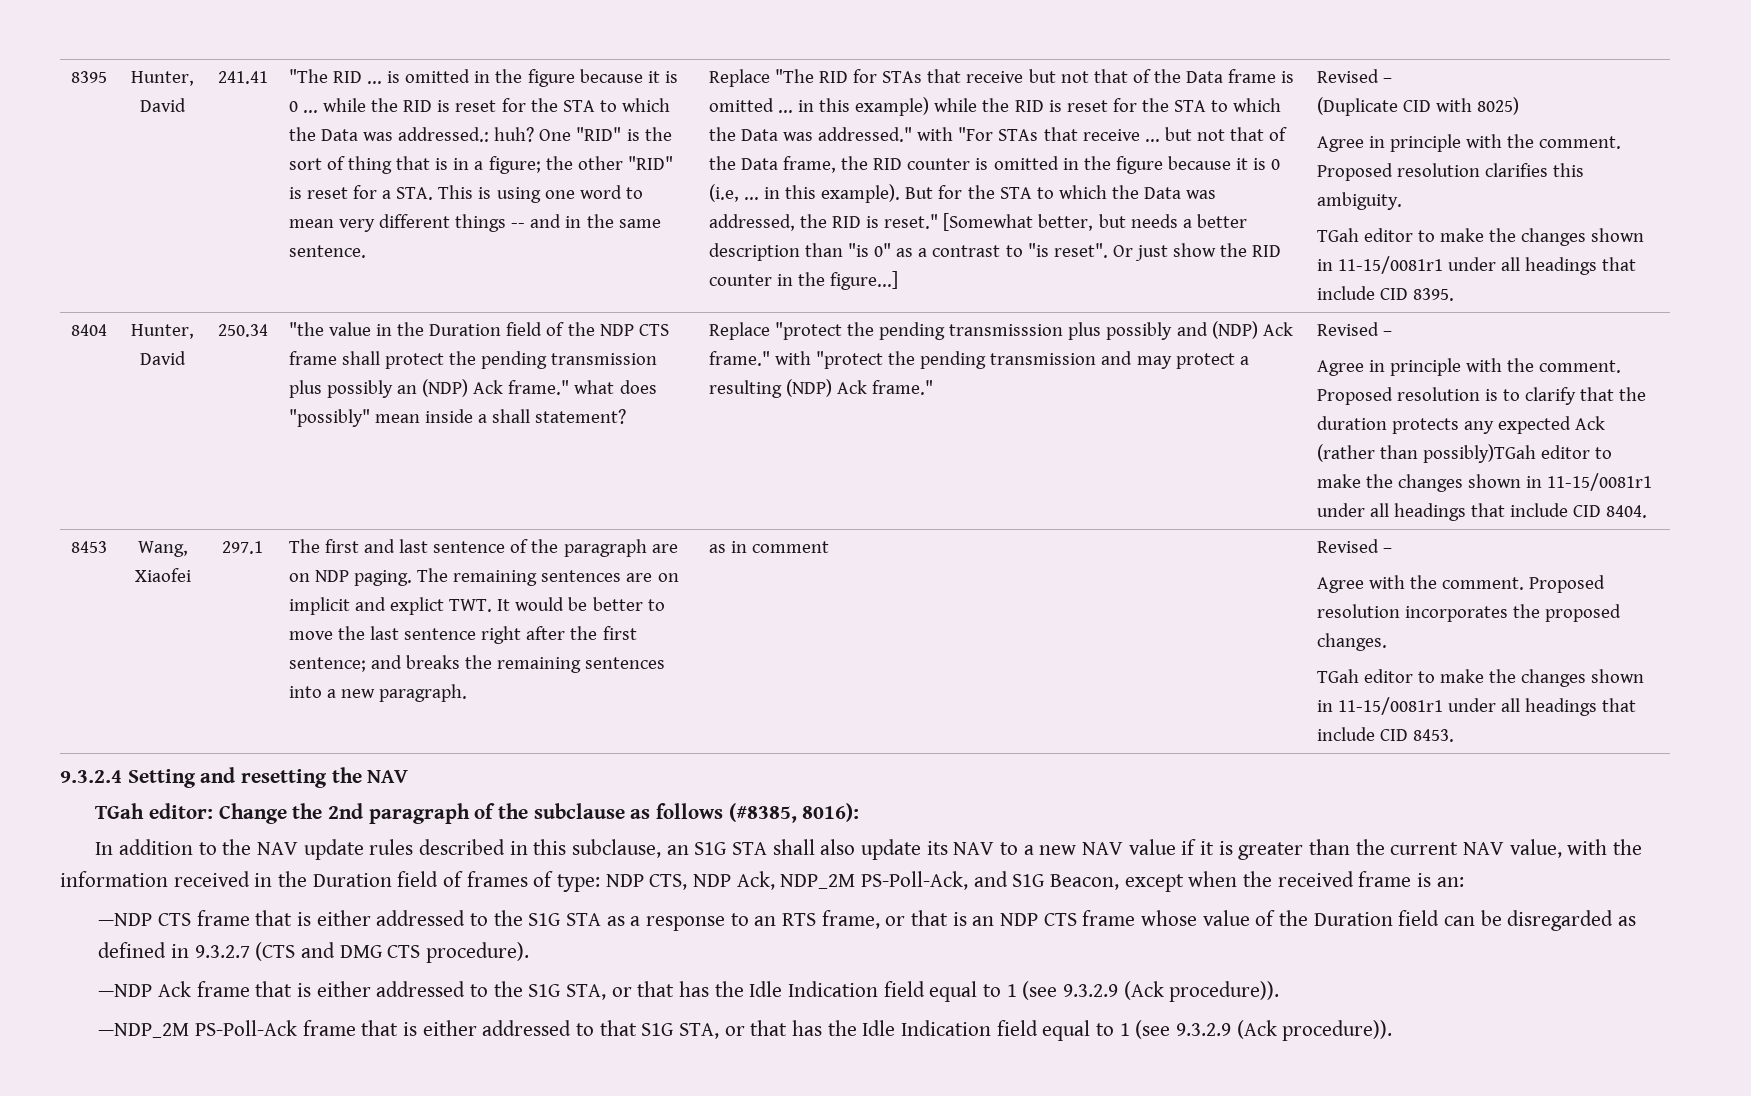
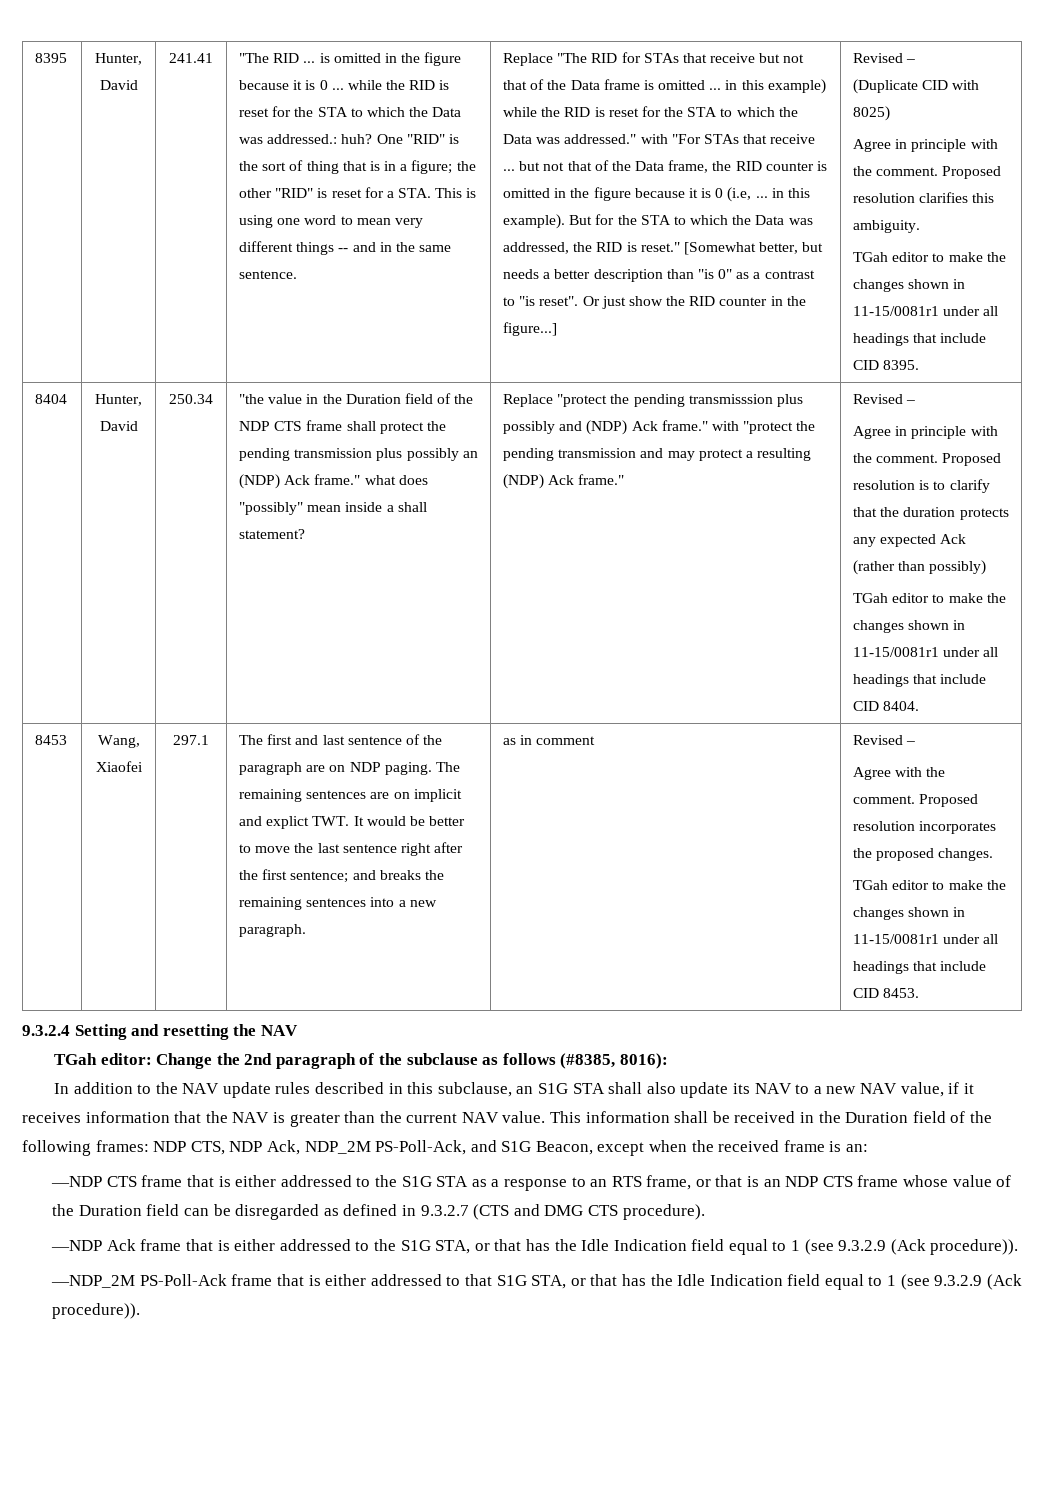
- Proposed resolution is to clarify that the duration protects any expected Ack (rather than possibly)TGah editor to make the changes shown in 11-15/0081r1 under all headings that include CID 8404.
+ Proposed resolution is to clarify that the duration protects any expected Ack (rather than possibly)
+ TGah editor to make the changes shown in 11-15/0081r1 under all headings that include CID 8404.
- In addition to the NAV update rules described in this subclause, an S1G STA shall also update its NAV to a new NAV value if it is greater than the current NAV value, with the information received in the Duration field of frames of type: NDP CTS, NDP Ack, NDP_2M PS-Poll-Ack, and S1G Beacon, except when the received frame is an:
+ In addition to the NAV update rules described in this subclause, an S1G STA shall also update its NAV to a new NAV value, if it receives information that the NAV is greater than the current NAV value. This information shall be received in the Duration field of the following frames: NDP CTS, NDP Ack, NDP_2M PS-Poll-Ack, and S1G Beacon, except when the received frame is an:

